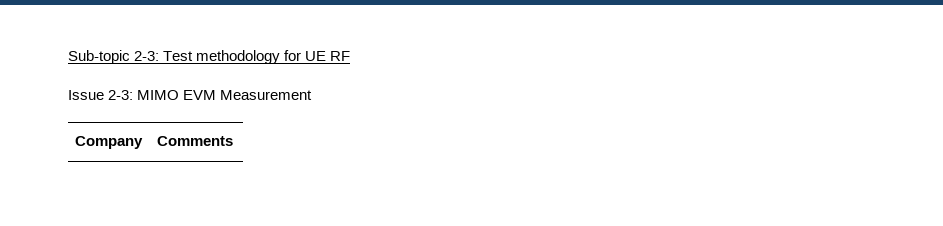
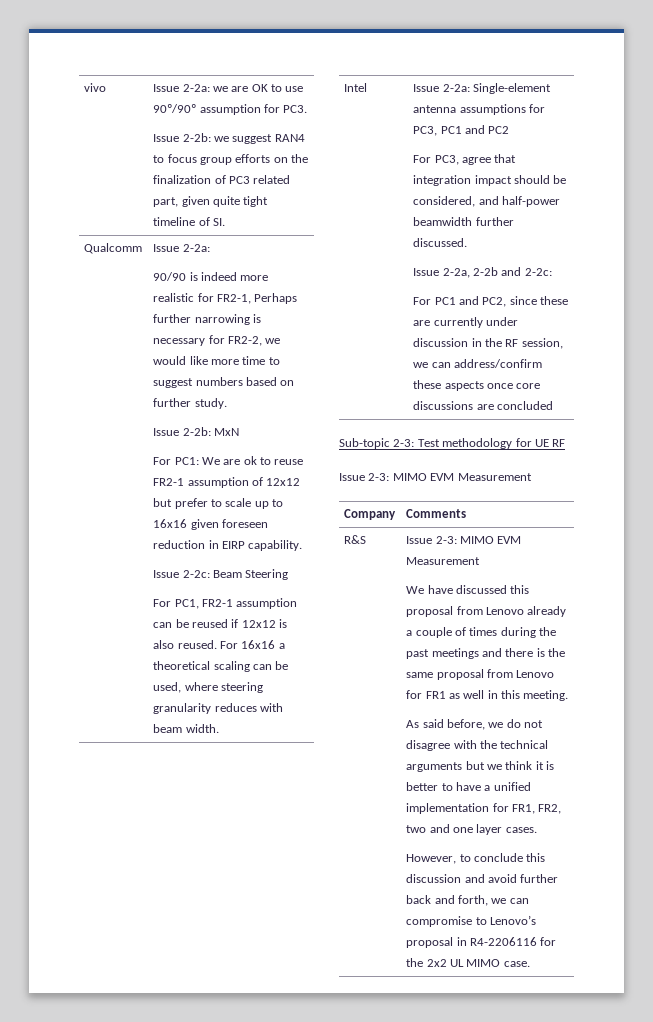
+ vivo | Issue 2-2a: we are OK to use 90º/90º assumption for PC3.
+ Issue 2-2b: we suggest RAN4 to focus group efforts on the finalization of PC3 related part, given quite tight timeline of SI.
+ Qualcomm | Issue 2-2a:
+ 90/90 is indeed more realistic for FR2-1, Perhaps further narrowing is necessary for FR2-2, we would like more time to suggest numbers based on further study.
+ Issue 2-2b: MxN
+ For PC1: We are ok to reuse FR2-1 assumption of 12x12 but prefer to scale up to 16x16 given foreseen reduction in EIRP capability.
+ Issue 2-2c: Beam Steering
+ For PC1, FR2-1 assumption can be reused if 12x12 is also reused. For 16x16 a theoretical scaling can be used, where steering granularity reduces with beam width.
+ Intel | Issue 2-2a: Single-element antenna assumptions for PC3, PC1 and PC2
+ For PC3, agree that integration impact should be considered, and half-power beamwidth further discussed.
+ Issue 2-2a, 2-2b and 2-2c:
+ For PC1 and PC2, since these are currently under discussion in the RF session, we can address/confirm these aspects once core discussions are concluded
+ R&S | Issue 2-3: MIMO EVM Measurement
+ We have discussed this proposal from Lenovo already a couple of times during the past meetings and there is the same proposal from Lenovo for FR1 as well in this meeting.
+ As said before, we do not disagree with the technical arguments but we think it is better to have a unified implementation for FR1, FR2, two and one layer cases.
+ However, to conclude this discussion and avoid further back and forth, we can compromise to Lenovo’s proposal in R4-2206116 for the 2x2 UL MIMO case.

